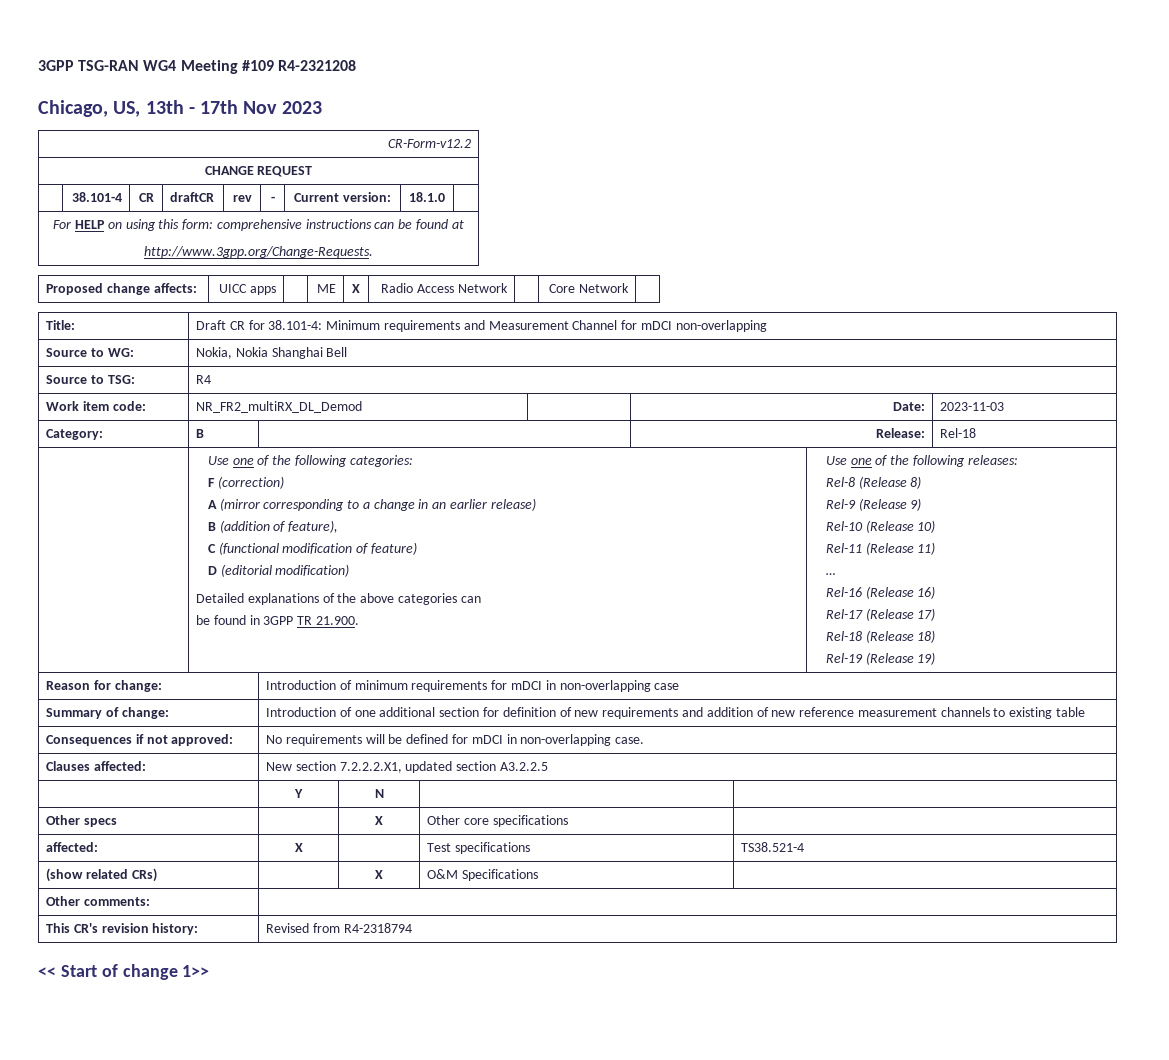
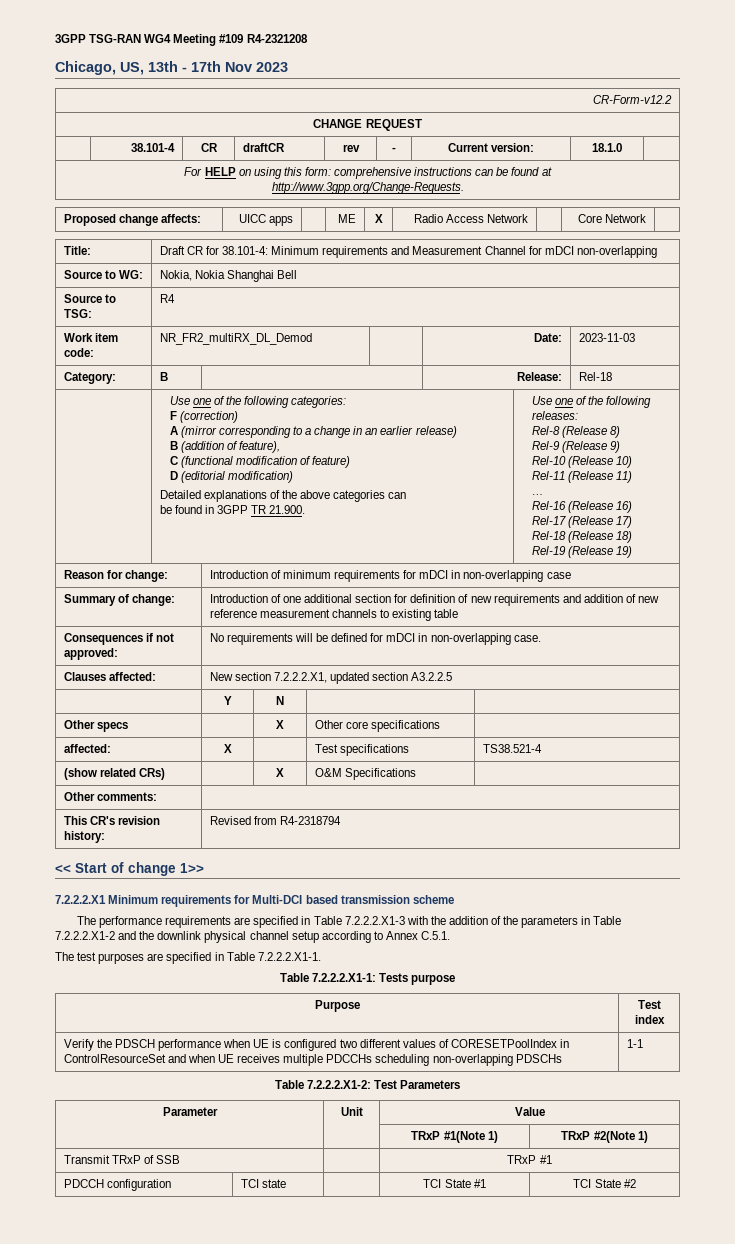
+ 7.2.2.2.X1 Minimum requirements for Multi-DCI based transmission scheme
+ The performance requirements are specified in Table 7.2.2.2.X1-3 with the addition of the parameters in Table 7.2.2.2.X1-2 and the downlink physical channel setup according to Annex C.5.1.
+ The test purposes are specified in Table 7.2.2.2.X1-1.
+ Table 7.2.2.2.X1-1: Tests purpose
+ Purpose | Test index
+ Verify the PDSCH performance when UE is configured two different values of CORESETPoolIndex in ControlResourceSet and when UE receives multiple PDCCHs scheduling non-overlapping PDSCHs | 1-1
+ Table 7.2.2.2.X1-2: Test Parameters
+ Parameter | Unit | Value
+ | | TRxP #1(Note 1) | TRxP #2(Note 1)
+ Transmit TRxP of SSB | | TRxP #1
+ PDCCH configuration | TCI state | | TCI State #1 | TCI State #2

